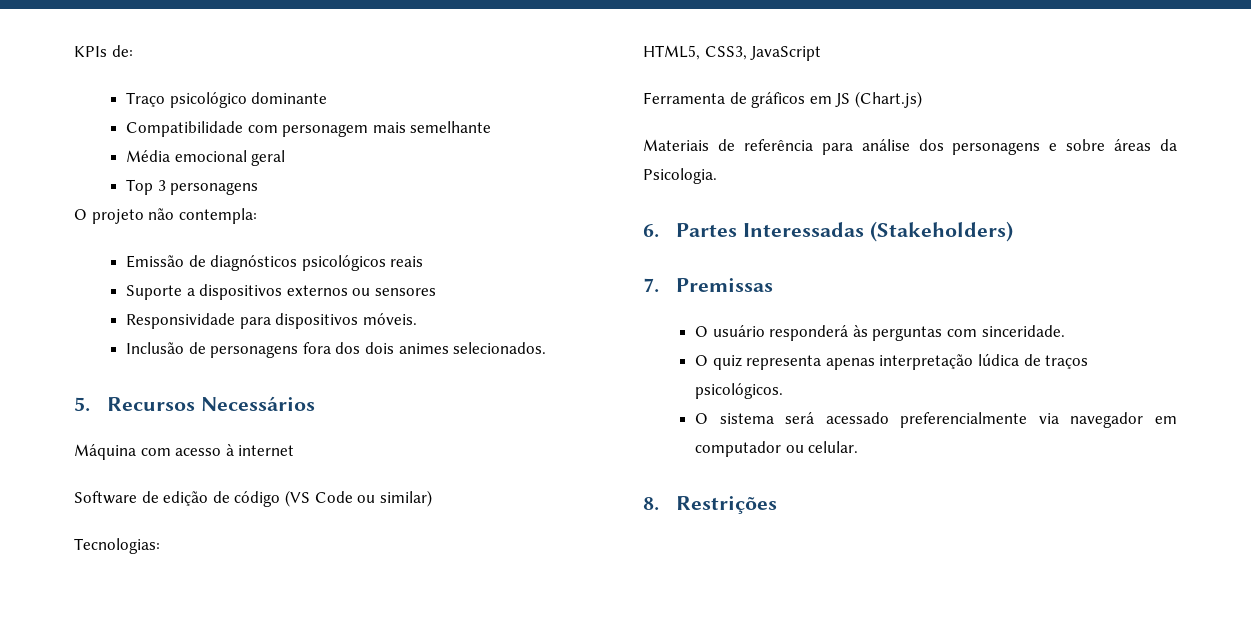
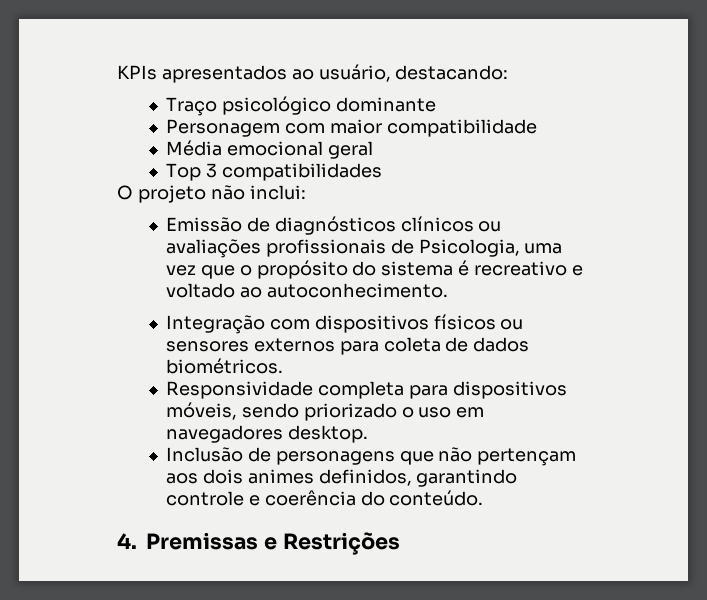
- KPIs de:
+ KPIs apresentados ao usuário, destacando:
- Compatibilidade com personagem mais semelhante
+ Personagem com maior compatibilidade
- Top 3 personagens
+ Top 3 compatibilidades
- O projeto não contempla:
+ O projeto não inclui:
- Emissão de diagnósticos psicológicos reais
- Suporte a dispositivos externos ou sensores
+ Emissão de diagnósticos clínicos ou avaliações profissionais de Psicologia, uma vez que o propósito do sistema é recreativo e voltado ao autoconhecimento.
+ Integração com dispositivos físicos ou sensores externos para coleta de dados biométricos.
- Responsividade para dispositivos móveis.
- Inclusão de personagens fora dos dois animes selecionados.
- 5. Recursos Necessários
- Máquina com acesso à internet
- Software de edição de código (VS Code ou similar)
- Tecnologias:
- HTML5, CSS3, JavaScript
- Ferramenta de gráficos em JS (Chart.js)
- Materiais de referência para análise dos personagens e sobre áreas da Psicologia.
- 6. Partes Interessadas (Stakeholders)
- 7. Premissas
- O usuário responderá às perguntas com sinceridade.
- O quiz representa apenas interpretação lúdica de traços psicológicos.
- O sistema será acessado preferencialmente via navegador em computador ou celular.
- 8. Restrições
+ Responsividade completa para dispositivos móveis, sendo priorizado o uso em navegadores desktop.
+ Inclusão de personagens que não pertençam aos dois animes definidos, garantindo controle e coerência do conteúdo.
+ 4. Premissas e Restrições

